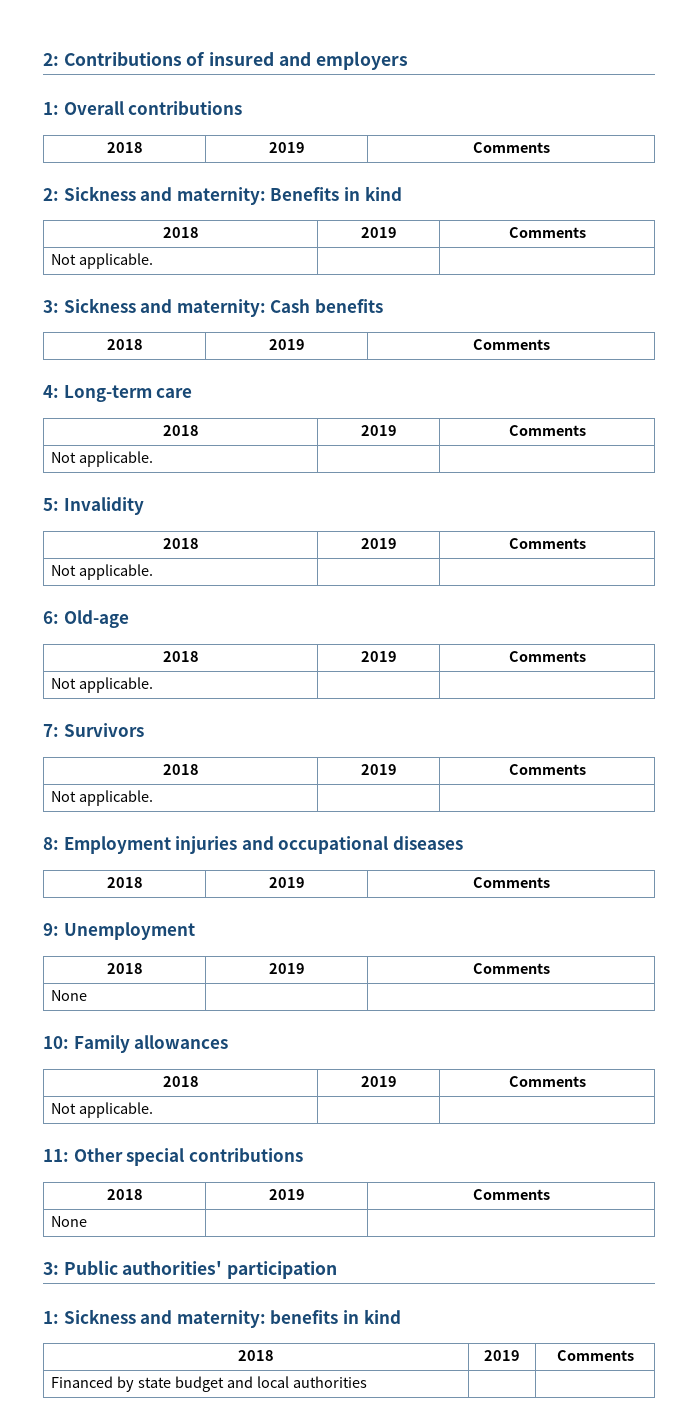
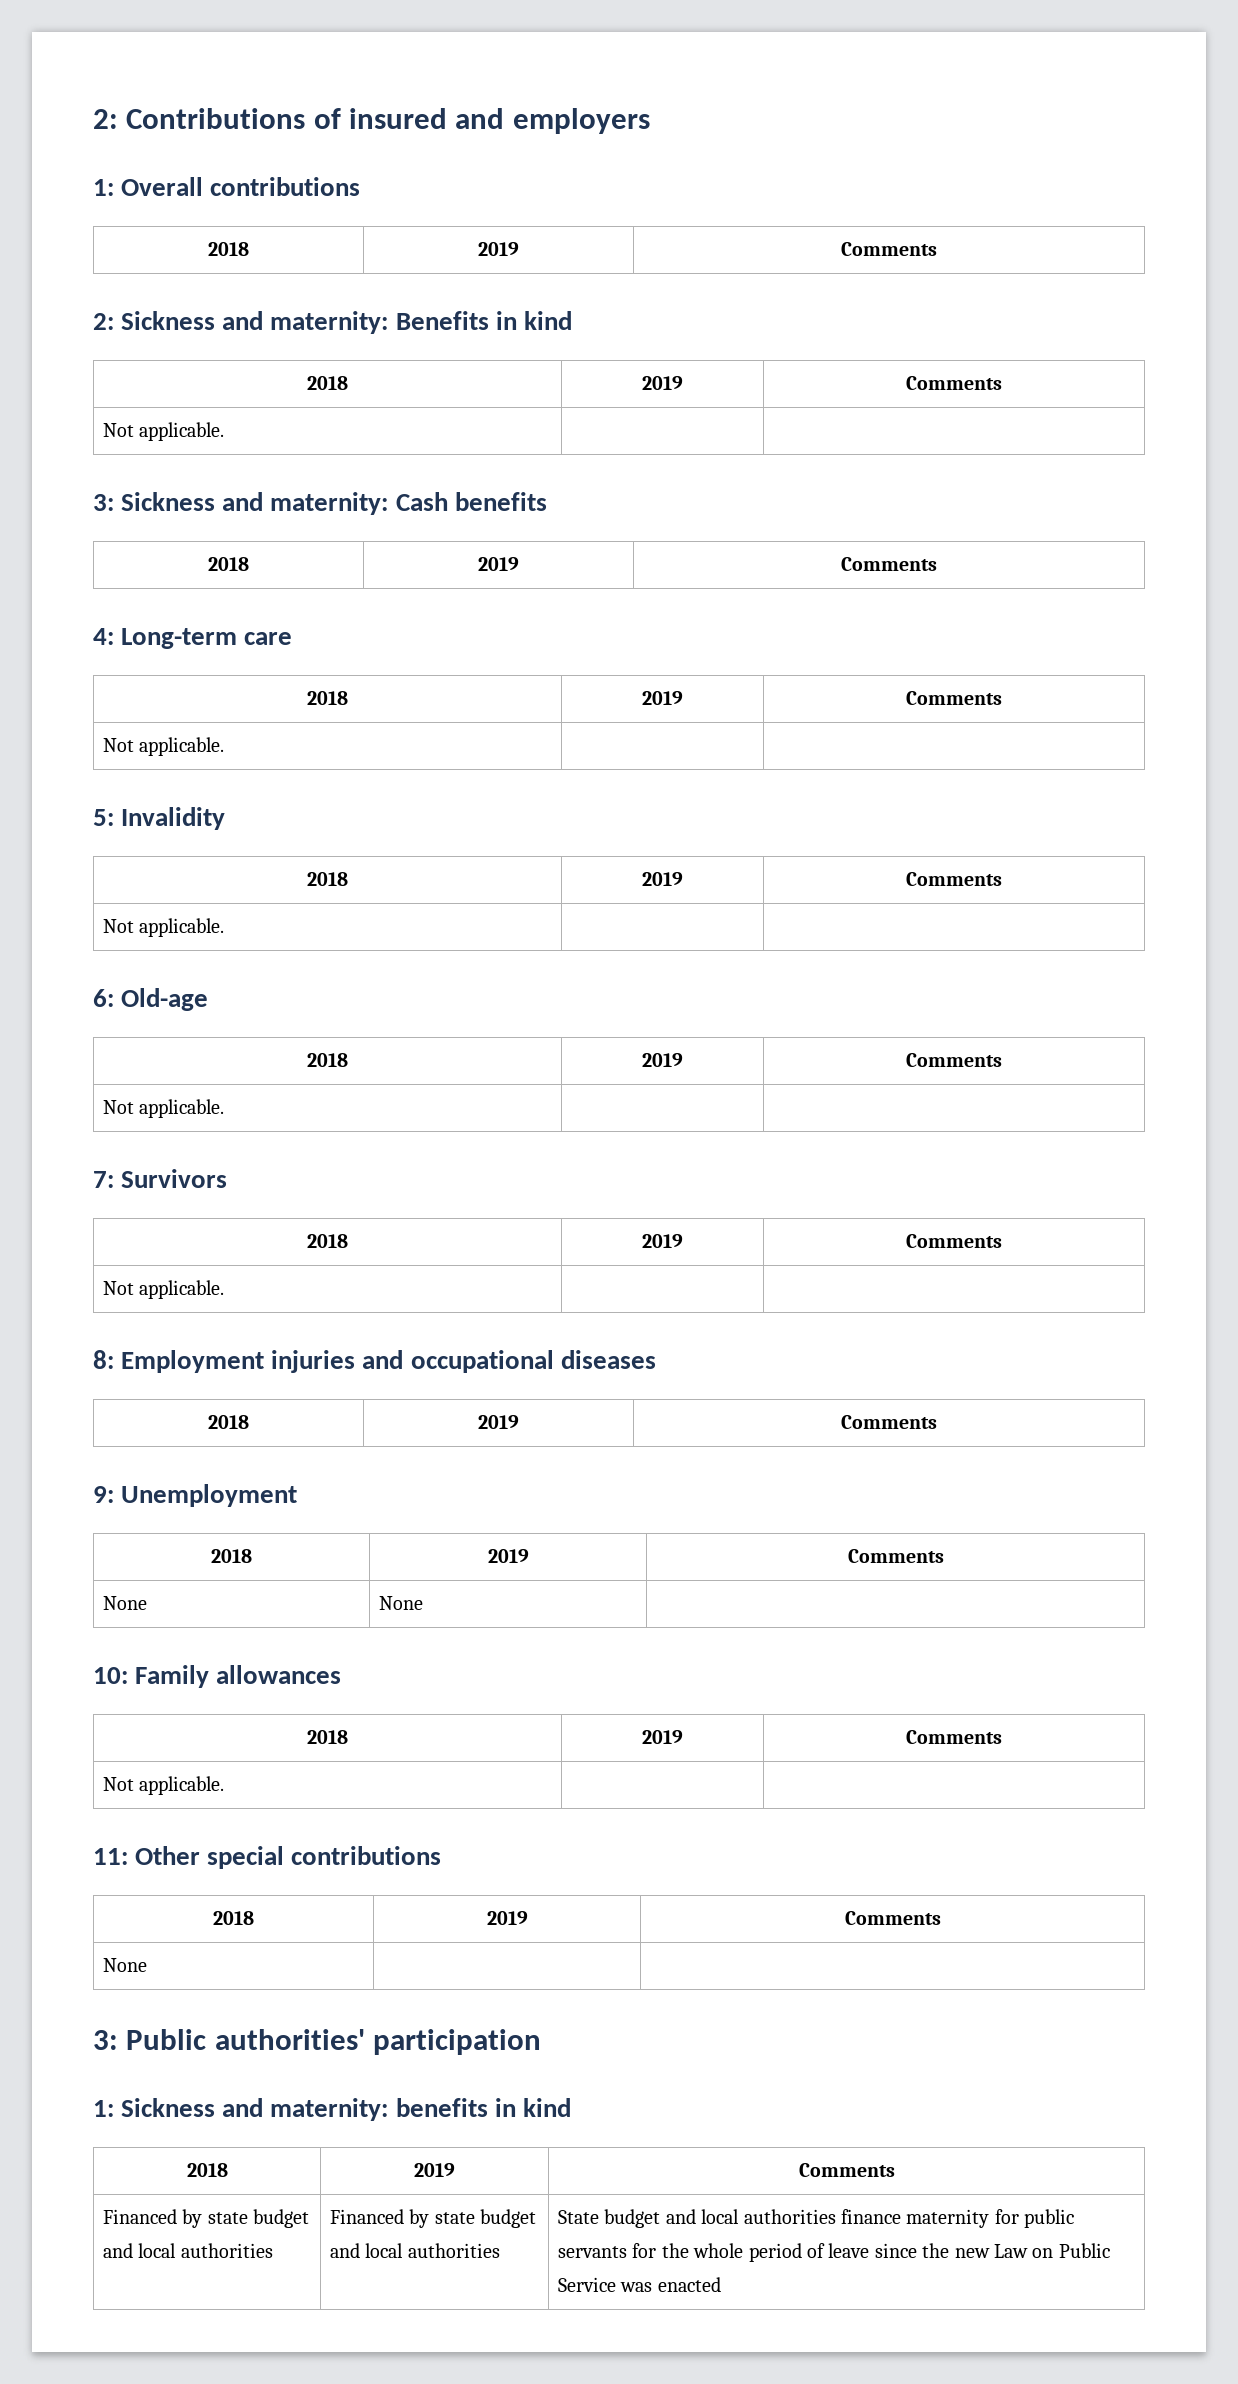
  9: Unemployment
  2018 | 2019 | Comments
- None | |
+ None | None |
- Financed by state budget and local authorities | |
+ Financed by state budget and local authorities | Financed by state budget and local authorities | State budget and local authorities finance maternity for public servants for the whole period of leave since the new Law on Public Service was enacted

